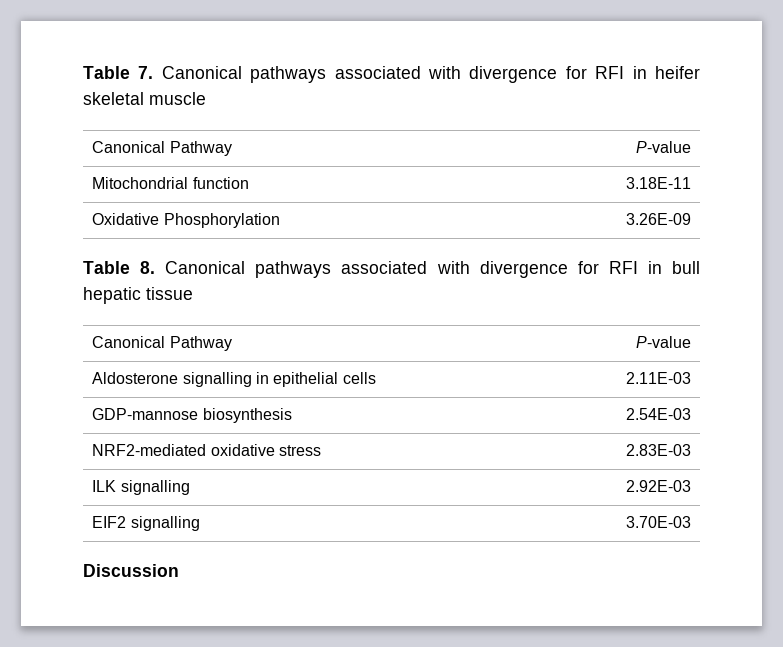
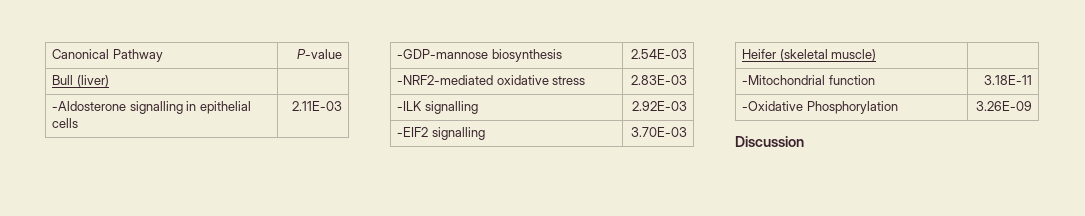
- Table 7. Canonical pathways associated with divergence for RFI in heifer skeletal muscle
  Canonical Pathway | P-value
- Mitochondrial function | 3.18E-11
- Oxidative Phosphorylation | 3.26E-09
- Table 8. Canonical pathways associated with divergence for RFI in bull hepatic tissue
- Canonical Pathway | P-value
- Aldosterone signalling in epithelial cells | 2.11E-03
+ Bull (liver) |
+ -Aldosterone signalling in epithelial cells | 2.11E-03
- GDP-mannose biosynthesis | 2.54E-03
+ -GDP-mannose biosynthesis | 2.54E-03
- NRF2-mediated oxidative stress | 2.83E-03
+ -NRF2-mediated oxidative stress | 2.83E-03
- ILK signalling | 2.92E-03
+ -ILK signalling | 2.92E-03
- EIF2 signalling | 3.70E-03
+ -EIF2 signalling | 3.70E-03
+ Heifer (skeletal muscle) |
+ -Mitochondrial function | 3.18E-11
+ -Oxidative Phosphorylation | 3.26E-09

